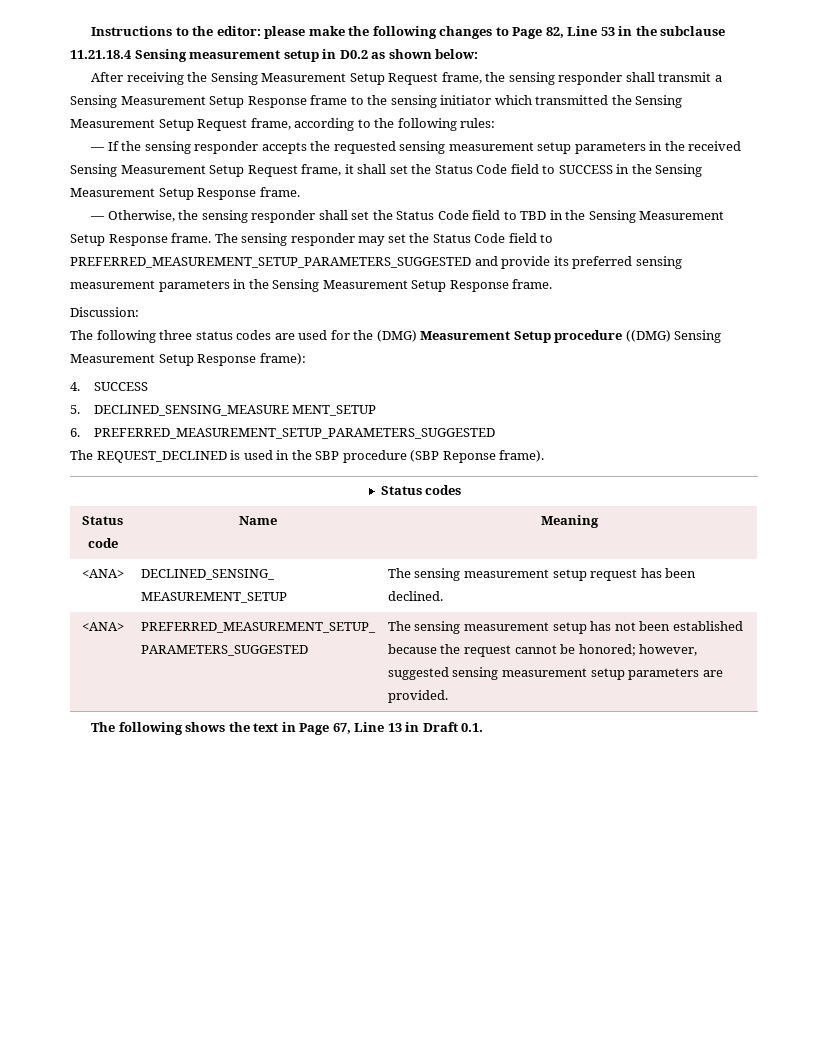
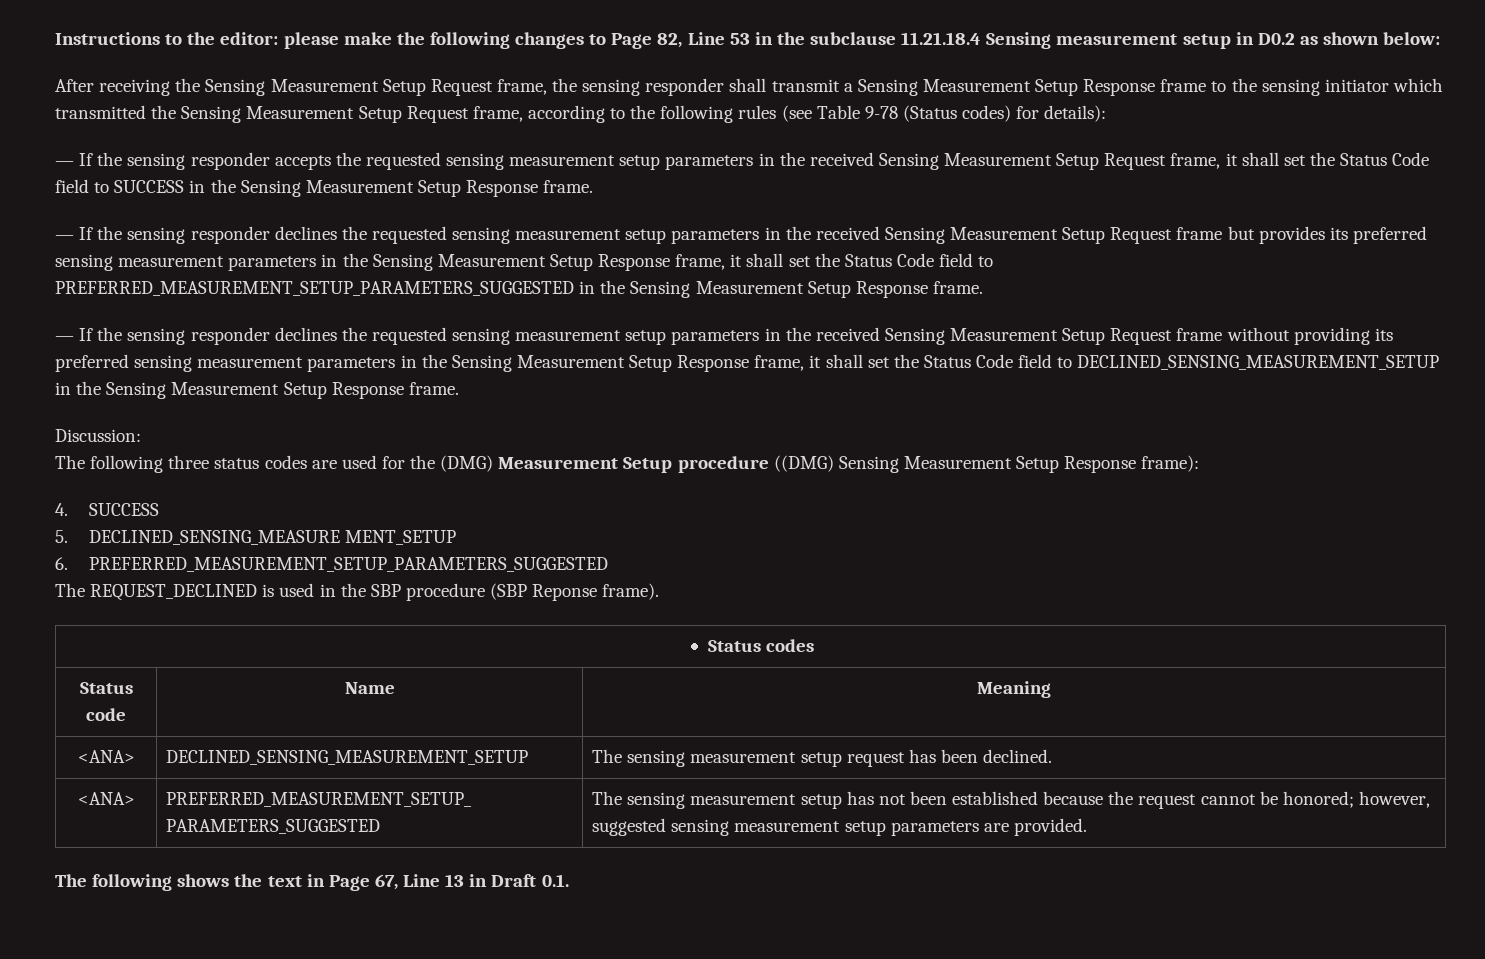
- After receiving the Sensing Measurement Setup Request frame, the sensing responder shall transmit a Sensing Measurement Setup Response frame to the sensing initiator which transmitted the Sensing Measurement Setup Request frame, according to the following rules:
+ After receiving the Sensing Measurement Setup Request frame, the sensing responder shall transmit a Sensing Measurement Setup Response frame to the sensing initiator which transmitted the Sensing Measurement Setup Request frame, according to the following rules (see Table 9-78 (Status codes) for details):
- — Otherwise, the sensing responder shall set the Status Code field to TBD in the Sensing Measurement Setup Response frame. The sensing responder may set the Status Code field to PREFERRED_MEASUREMENT_SETUP_PARAMETERS_SUGGESTED and provide its preferred sensing measurement parameters in the Sensing Measurement Setup Response frame.
+ — If the sensing responder declines the requested sensing measurement setup parameters in the received Sensing Measurement Setup Request frame but provides its preferred sensing measurement parameters in the Sensing Measurement Setup Response frame, it shall set the Status Code field to PREFERRED_MEASUREMENT_SETUP_PARAMETERS_SUGGESTED in the Sensing Measurement Setup Response frame.
+ — If the sensing responder declines the requested sensing measurement setup parameters in the received Sensing Measurement Setup Request frame without providing its preferred sensing measurement parameters in the Sensing Measurement Setup Response frame, it shall set the Status Code field to DECLINED_SENSING_MEASUREMENT_SETUP in the Sensing Measurement Setup Response frame.

